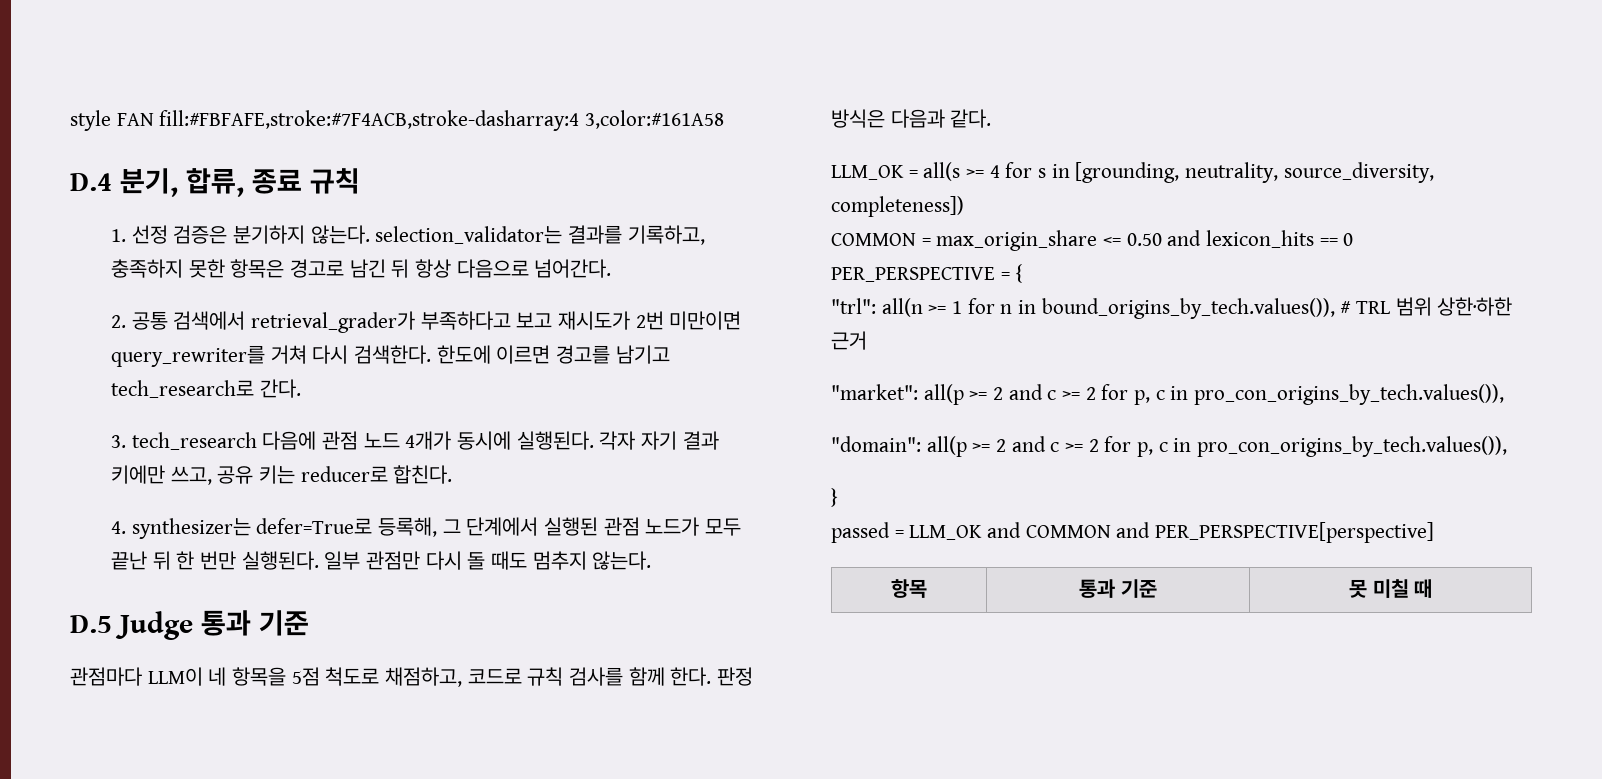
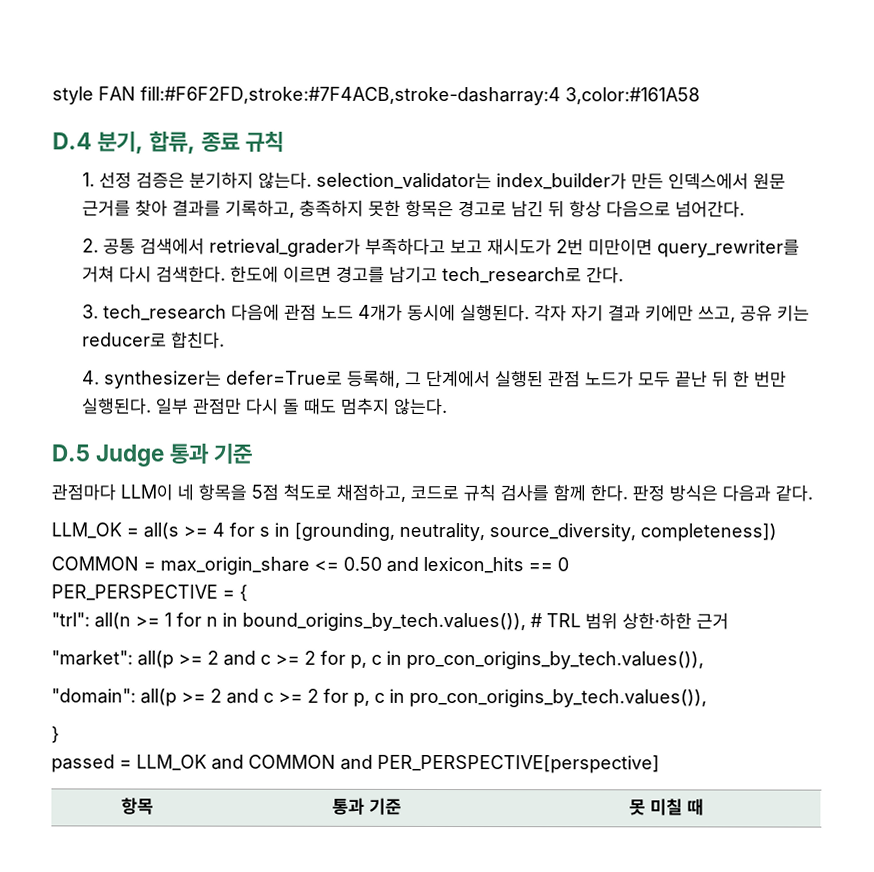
- style FAN fill:#FBFAFE,stroke:#7F4ACB,stroke-dasharray:4 3,color:#161A58
+ style FAN fill:#F6F2FD,stroke:#7F4ACB,stroke-dasharray:4 3,color:#161A58
- 1. 선정 검증은 분기하지 않는다. selection_validator는 결과를 기록하고, 충족하지 못한 항목은 경고로 남긴 뒤 항상 다음으로 넘어간다.
+ 1. 선정 검증은 분기하지 않는다. selection_validator는 index_builder가 만든 인덱스에서 원문 근거를 찾아 결과를 기록하고, 충족하지 못한 항목은 경고로 남긴 뒤 항상 다음으로 넘어간다.

